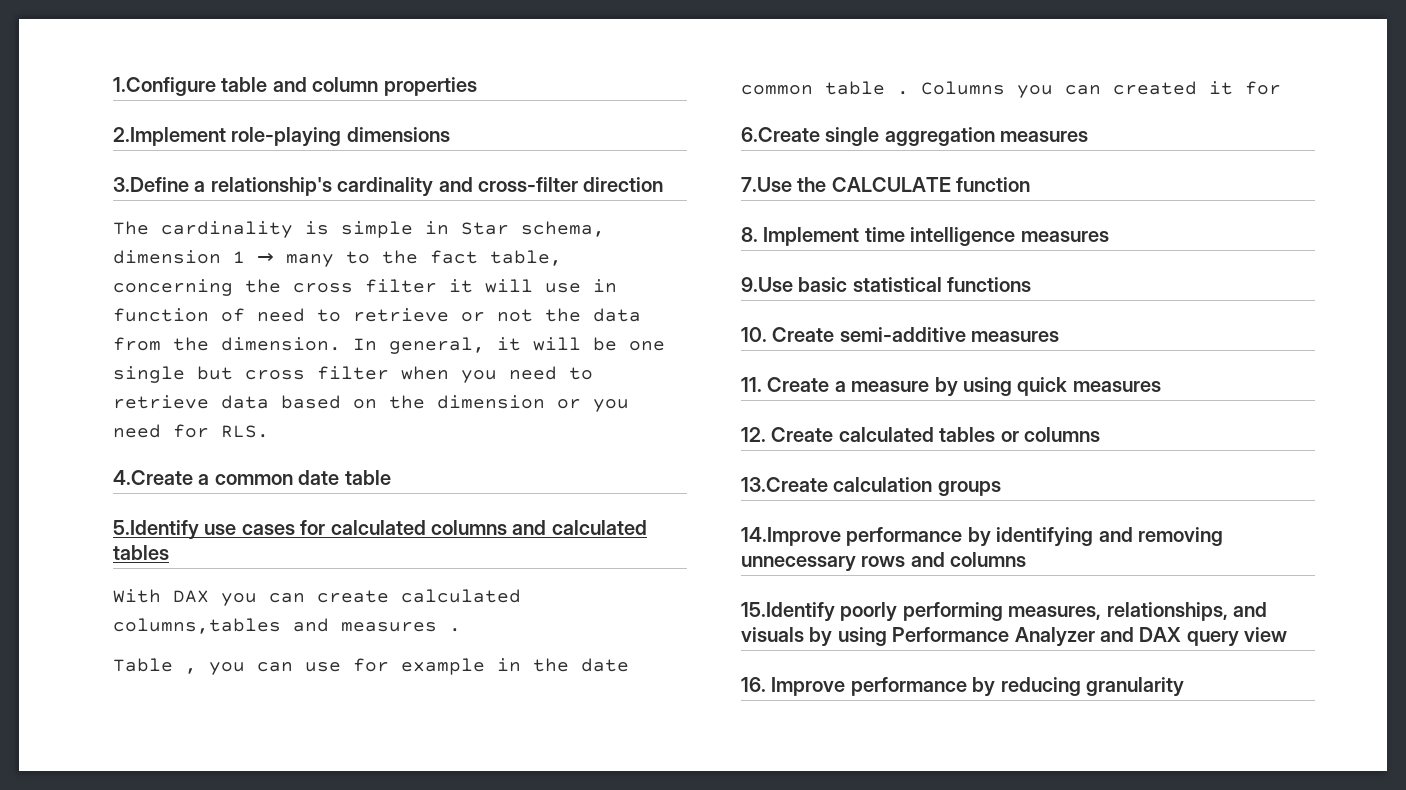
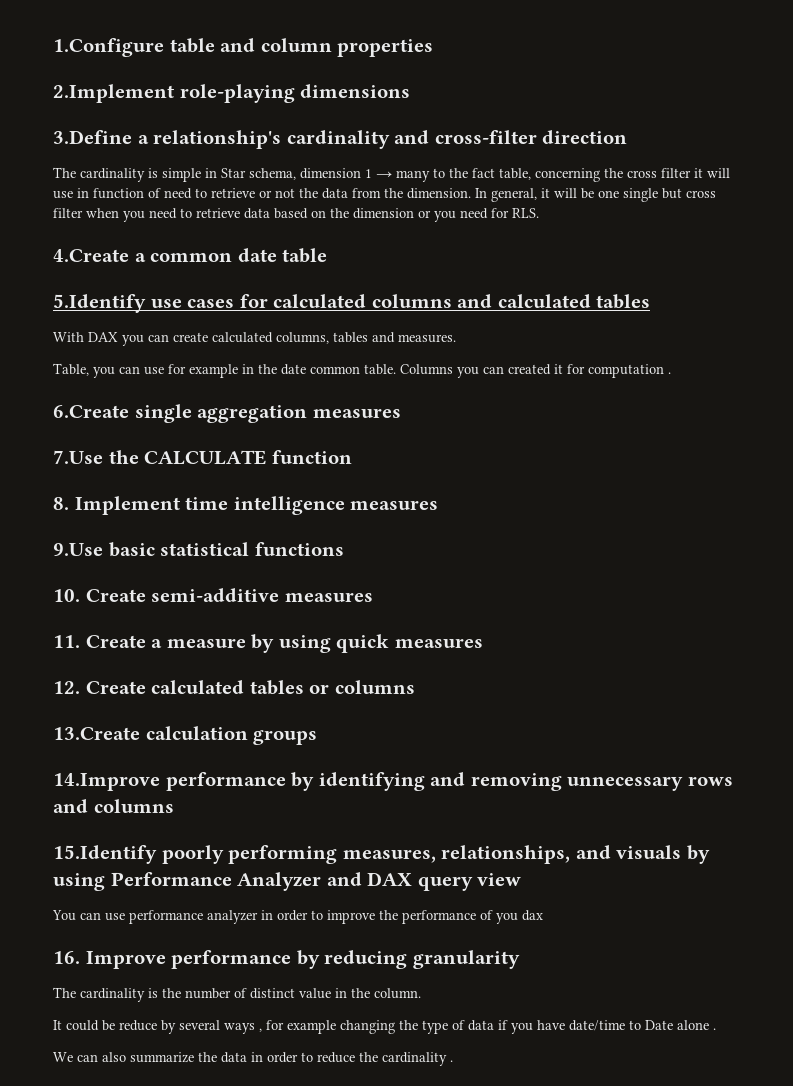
- With DAX you can create calculated columns,tables and measures .
- Table , you can use for example in the date common table .
+ With DAX you can create calculated columns, tables and measures.
+ Table, you can use for example in the date common table.
- Columns you can created it for
+ Columns you can created it for computation .
+ You can use performance analyzer in order to improve the performance of you dax
+ The cardinality is the number of distinct value in the column.
+ It could be reduce by several ways , for example changing the type of data if you have date/time to Date alone .
+ We can also summarize the data in order to reduce the cardinality .

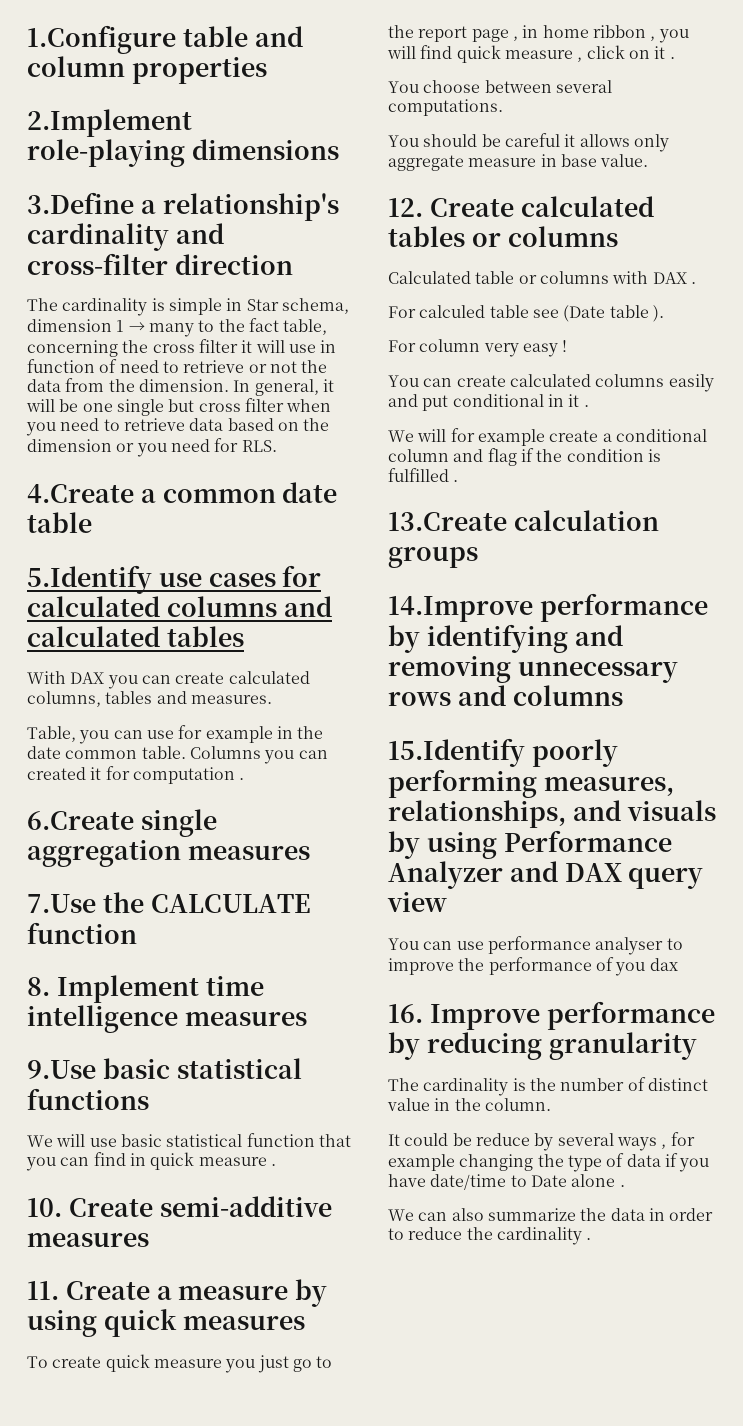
+ We will use basic statistical function that you can find in quick measure .
+ To create quick measure you just go to the report page , in home ribbon , you will find quick measure , click on it .
+ You choose between several computations.
+ You should be careful it allows only aggregate measure in base value.
+ Calculated table or columns with DAX .
+ For calculed table see (Date table ).
+ For column very easy !
+ You can create calculated columns easily and put conditional in it .
+ We will for example create a conditional column and flag if the condition is fulfilled .
- You can use performance analyzer in order to improve the performance of you dax
+ You can use performance analyser to improve the performance of you dax

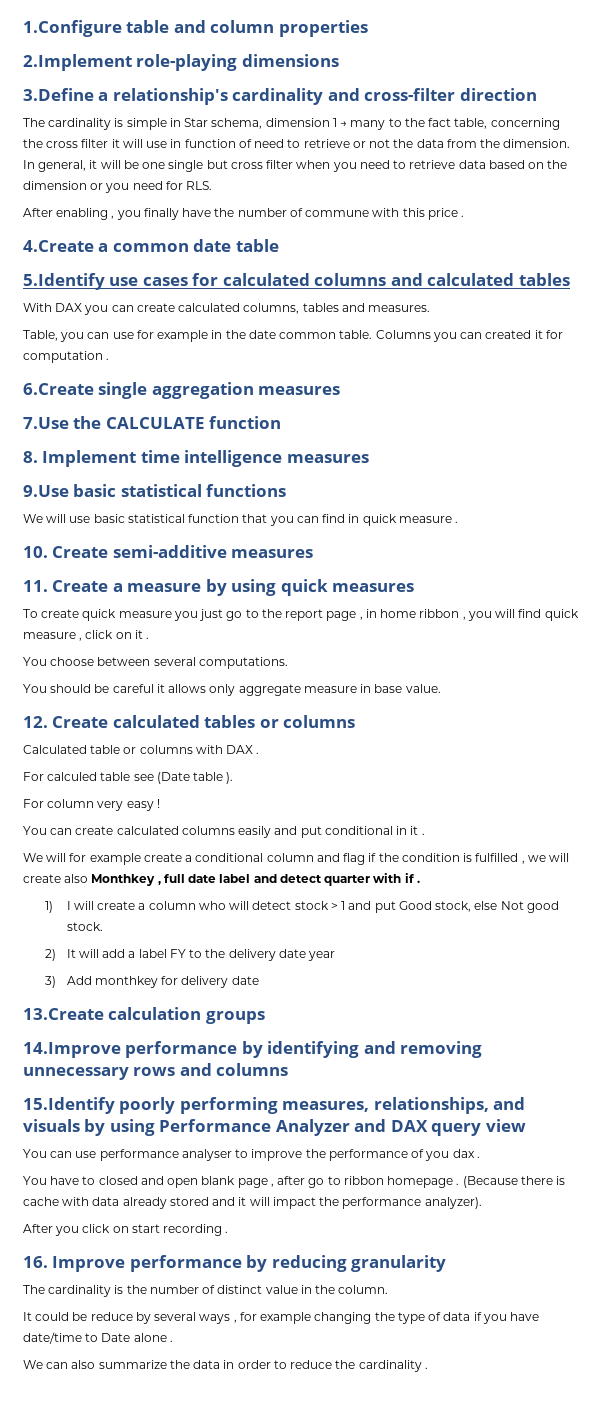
+ After enabling , you finally have the number of commune with this price .
- We will for example create a conditional column and flag if the condition is fulfilled .
+ We will for example create a conditional column and flag if the condition is fulfilled , we will create also Monthkey , full date label and detect quarter with if .
+ 1) I will create a column who will detect stock > 1 and put Good stock, else Not good stock.
+ 2) It will add a label FY to the delivery date year
+ 3) Add monthkey for delivery date
- You can use performance analyser to improve the performance of you dax
+ You can use performance analyser to improve the performance of you dax .
+ You have to closed and open blank page , after go to ribbon homepage . (Because there is cache with data already stored and it will impact the performance analyzer).
+ After you click on start recording .

